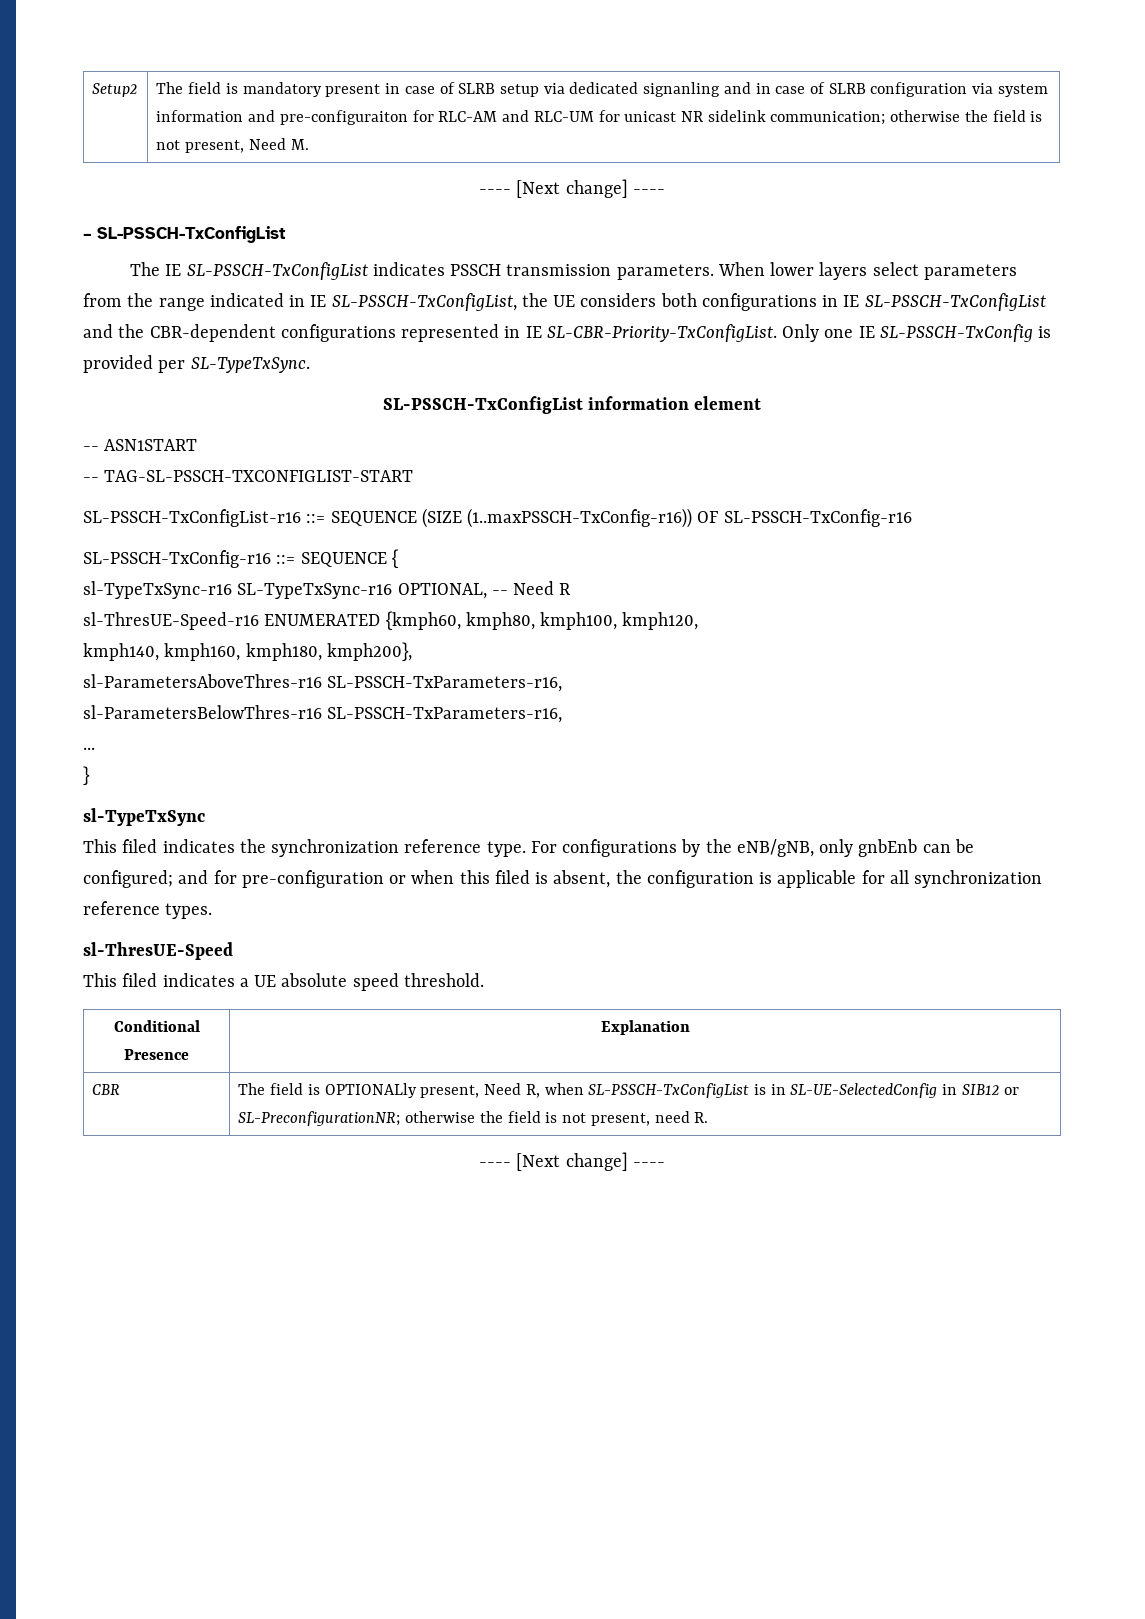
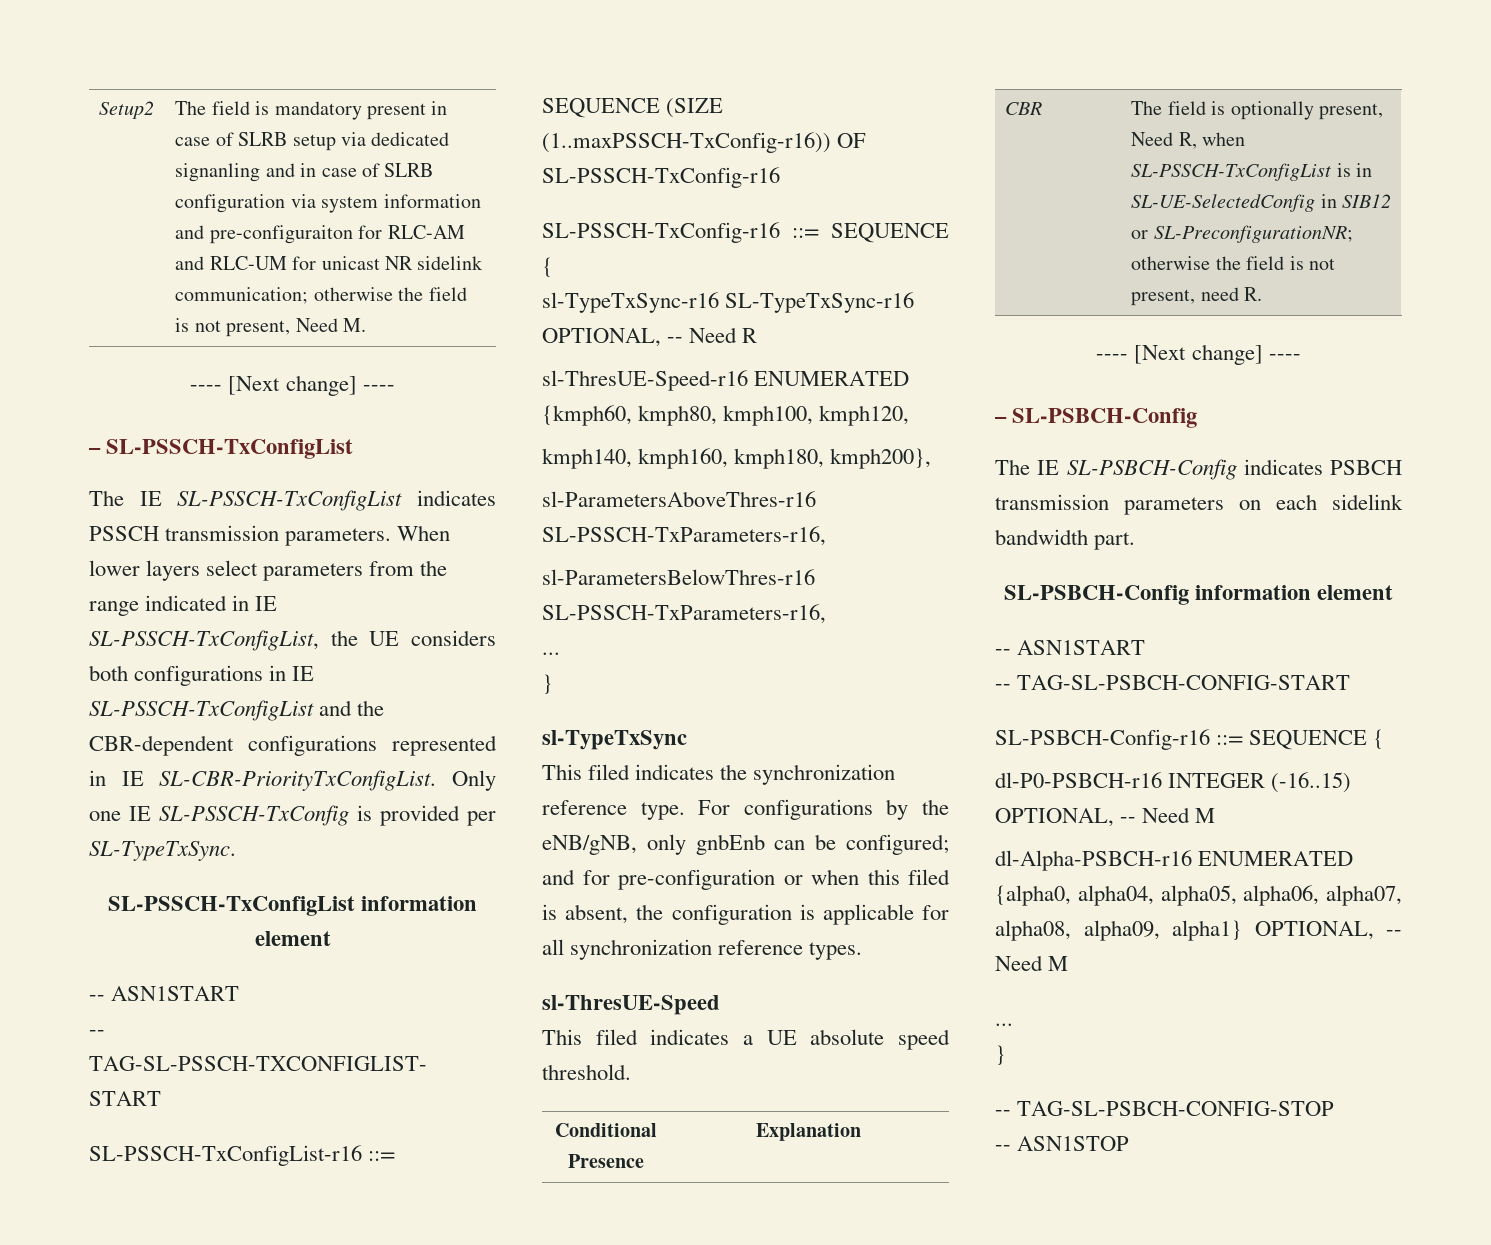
- When lower layers select parameters from the range indicated in IE SL-PSSCH-TxConfigList, the UE considers both configurations in IE SL-PSSCH-TxConfigList and the CBR-dependent configurations represented in IE SL-CBR-Priority-TxConfigList.
+ When lower layers select parameters from the range indicated in IE SL-PSSCH-TxConfigList, the UE considers both configurations in IE SL-PSSCH-TxConfigList and the CBR-dependent configurations represented in IE SL-CBR-PriorityTxConfigList.
- CBR | The field is OPTIONALly present, Need R, when SL-PSSCH-TxConfigList is in SL-UE-SelectedConfig in SIB12 or SL-PreconfigurationNR; otherwise the field is not present, need R.
+ CBR | The field is optionally present, Need R, when SL-PSSCH-TxConfigList is in SL-UE-SelectedConfig in SIB12 or SL-PreconfigurationNR; otherwise the field is not present, need R.
+ – SL-PSBCH-Config
+ The IE SL-PSBCH-Config indicates PSBCH transmission parameters on each sidelink bandwidth part.
+ SL-PSBCH-Config information element
+ -- ASN1START
+ -- TAG-SL-PSBCH-CONFIG-START
+ SL-PSBCH-Config-r16 ::= SEQUENCE {
+ dl-P0-PSBCH-r16 INTEGER (-16..15) OPTIONAL, -- Need M
+ dl-Alpha-PSBCH-r16 ENUMERATED {alpha0, alpha04, alpha05, alpha06, alpha07, alpha08, alpha09, alpha1} OPTIONAL, -- Need M
+ ...
+ }
+ -- TAG-SL-PSBCH-CONFIG-STOP
+ -- ASN1STOP

